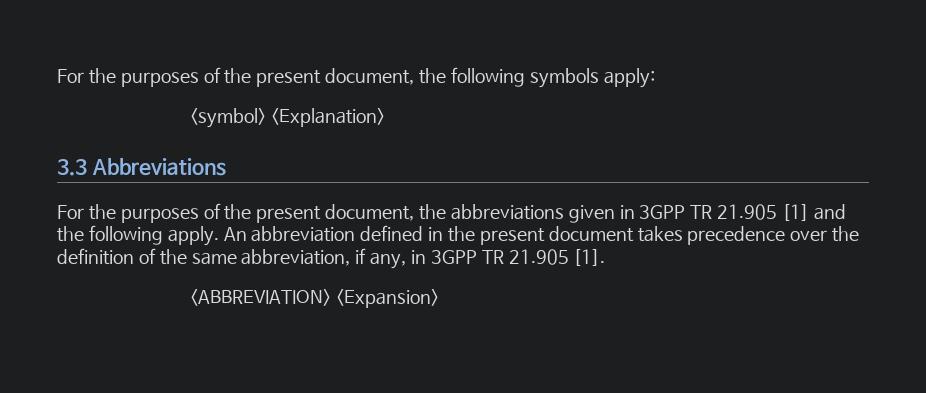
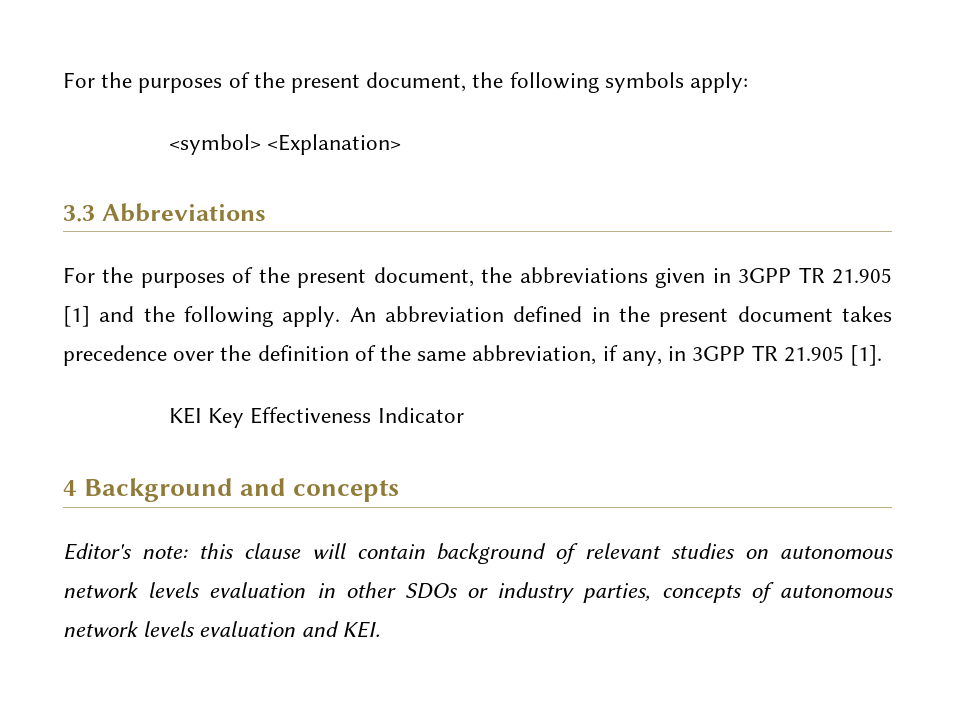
- <ABBREVIATION> <Expansion>
+ KEI Key Effectiveness Indicator
+ 4 Background and concepts
+ Editor's note: this clause will contain background of relevant studies on autonomous network levels evaluation in other SDOs or industry parties, concepts of autonomous network levels evaluation and KEI.

